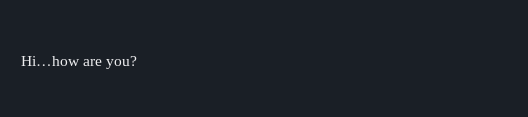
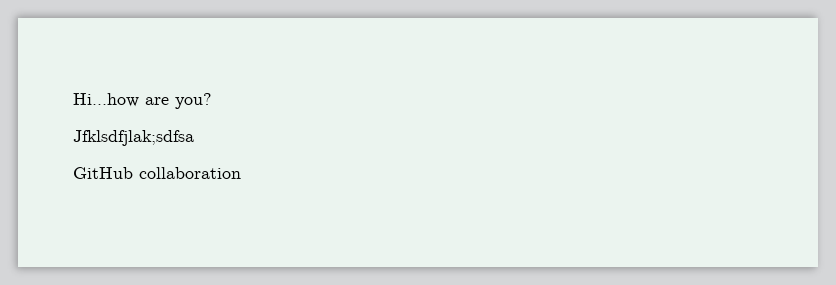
+ Jfklsdfjlak;sdfsa
+ GitHub collaboration

